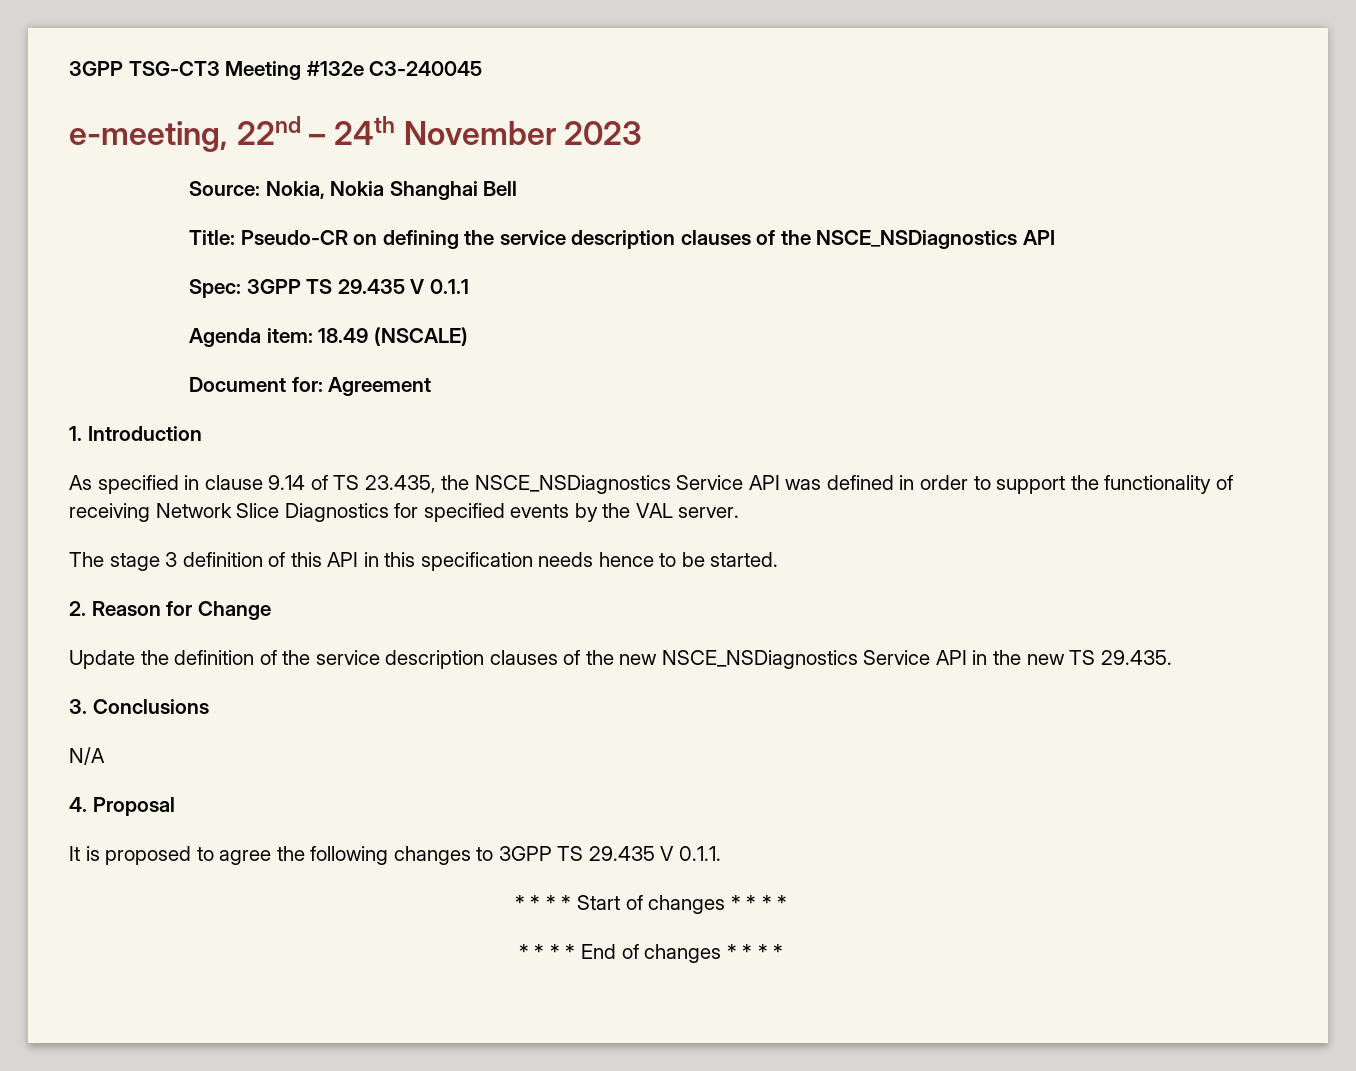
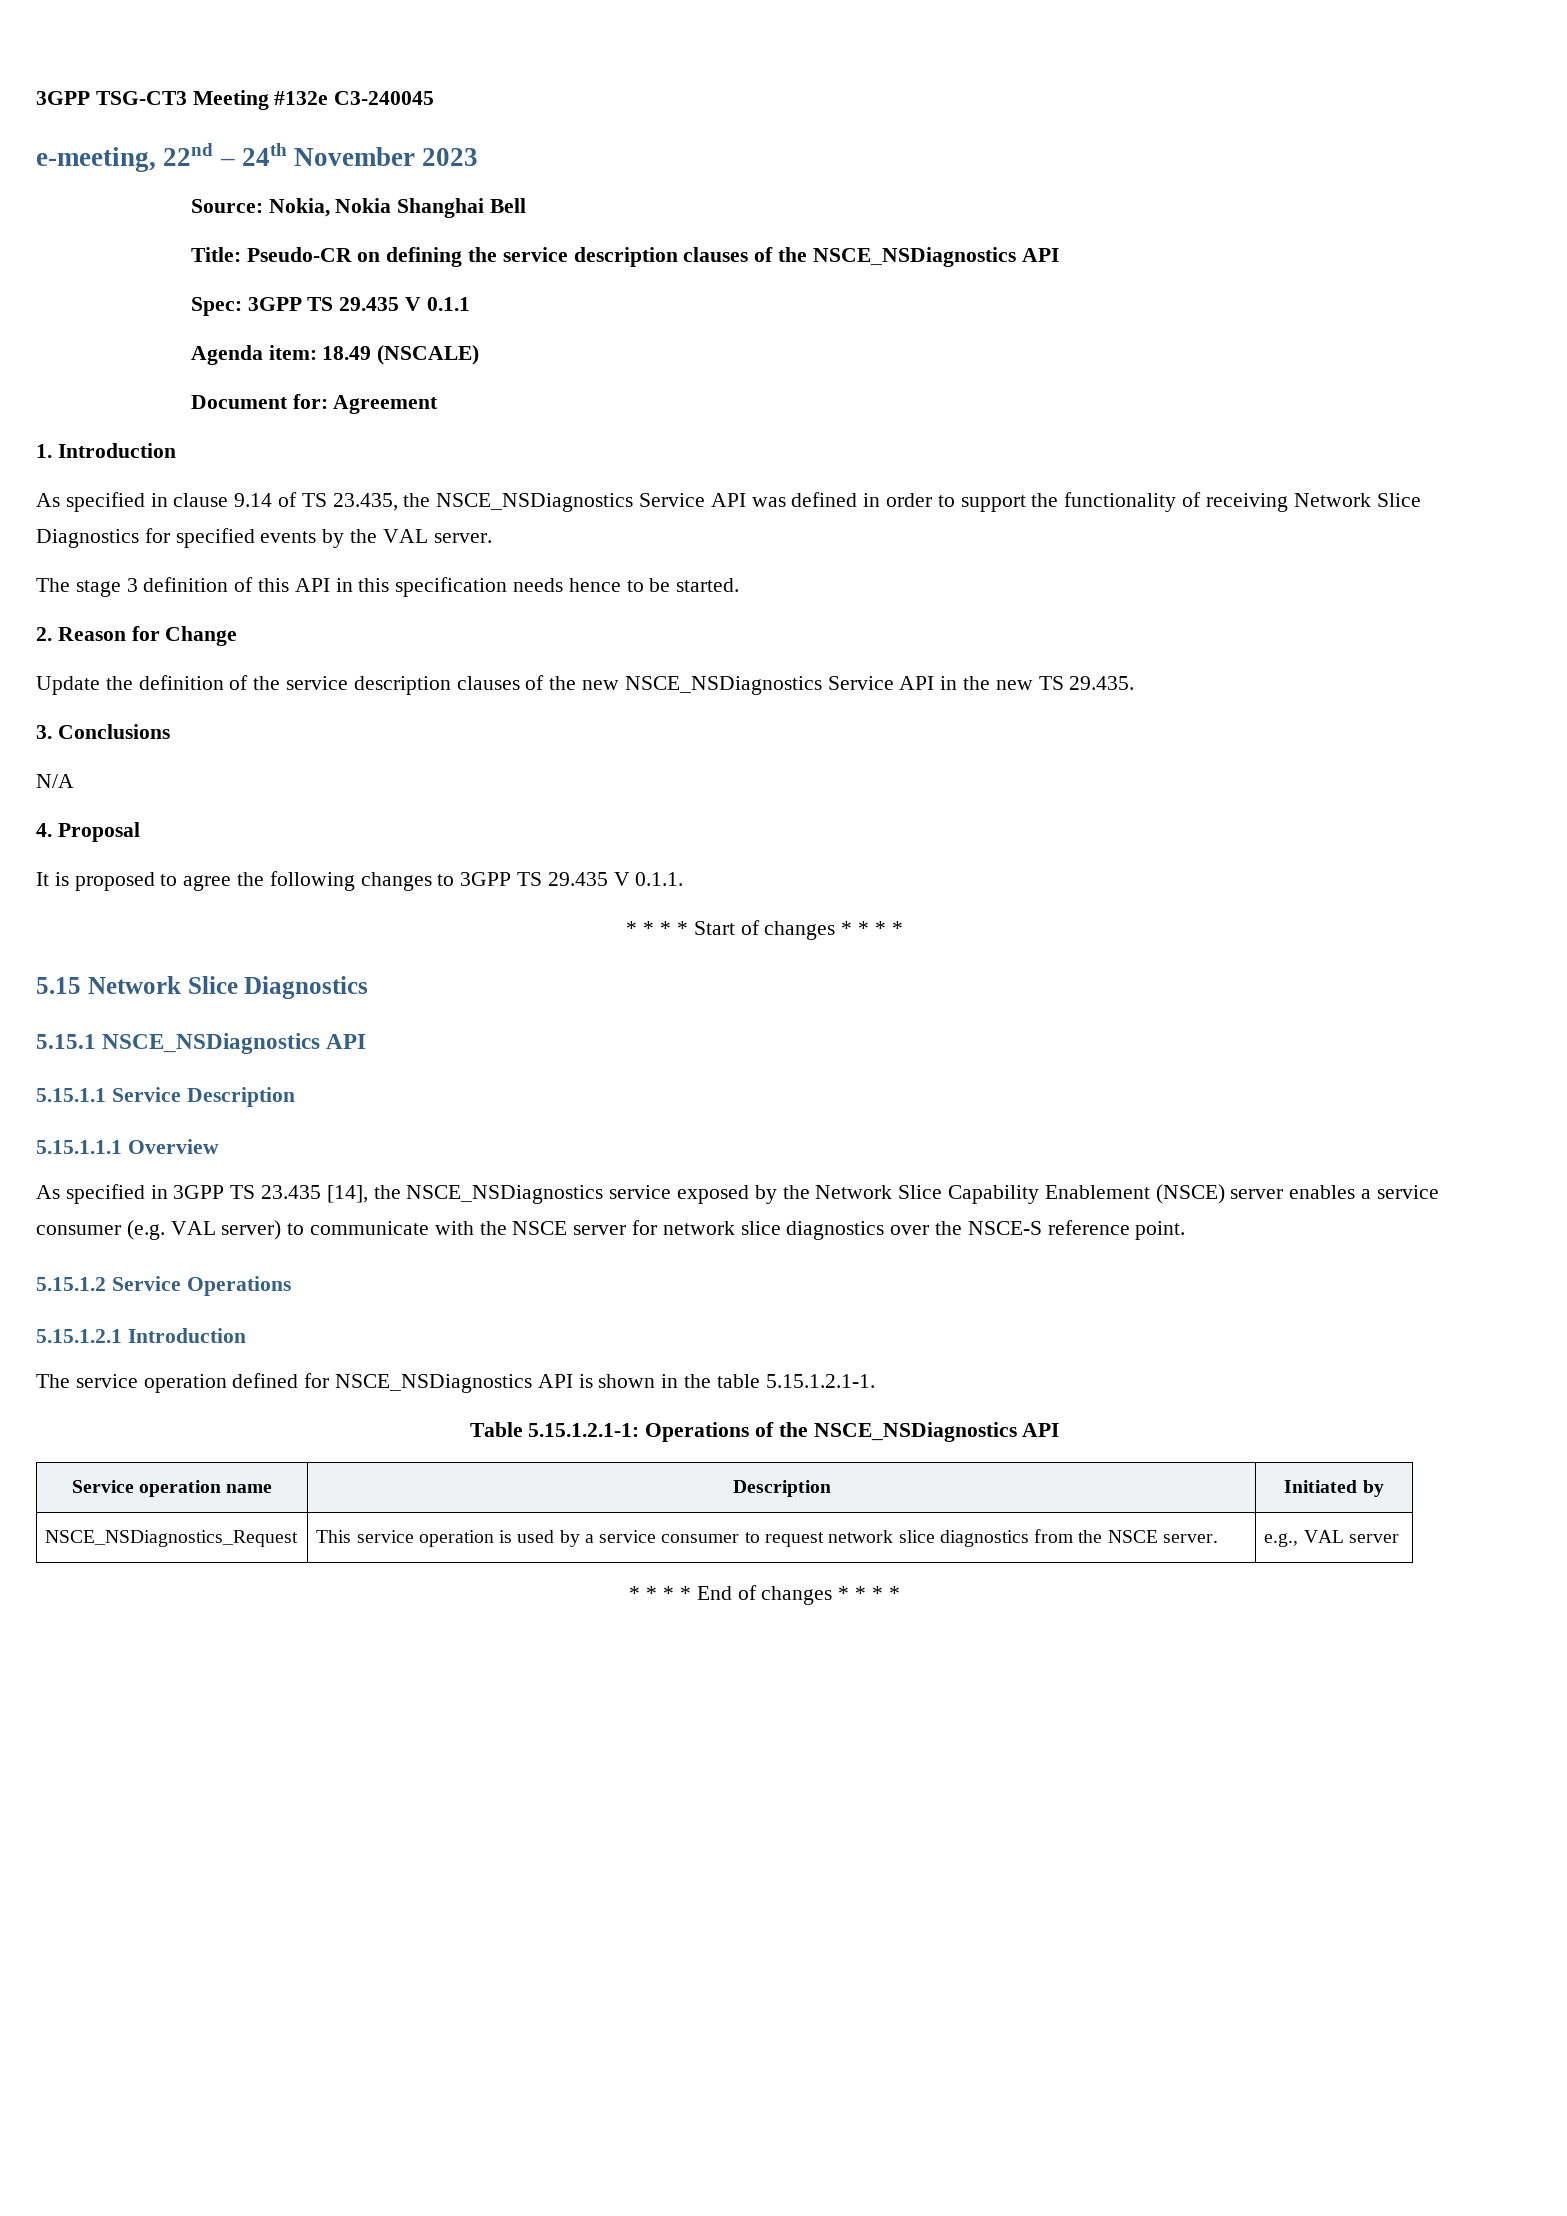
+ 5.15 Network Slice Diagnostics
+ 5.15.1 NSCE_NSDiagnostics API
+ 5.15.1.1 Service Description
+ 5.15.1.1.1 Overview
+ As specified in 3GPP TS 23.435 [14], the NSCE_NSDiagnostics service exposed by the Network Slice Capability Enablement (NSCE) server enables a service consumer (e.g. VAL server) to communicate with the NSCE server for network slice diagnostics over the NSCE-S reference point.
+ 5.15.1.2 Service Operations
+ 5.15.1.2.1 Introduction
+ The service operation defined for NSCE_NSDiagnostics API is shown in the table 5.15.1.2.1-1.
+ Table 5.15.1.2.1-1: Operations of the NSCE_NSDiagnostics API
+ Service operation name | Description | Initiated by
+ NSCE_NSDiagnostics_Request | This service operation is used by a service consumer to request network slice diagnostics from the NSCE server. | e.g., VAL server

